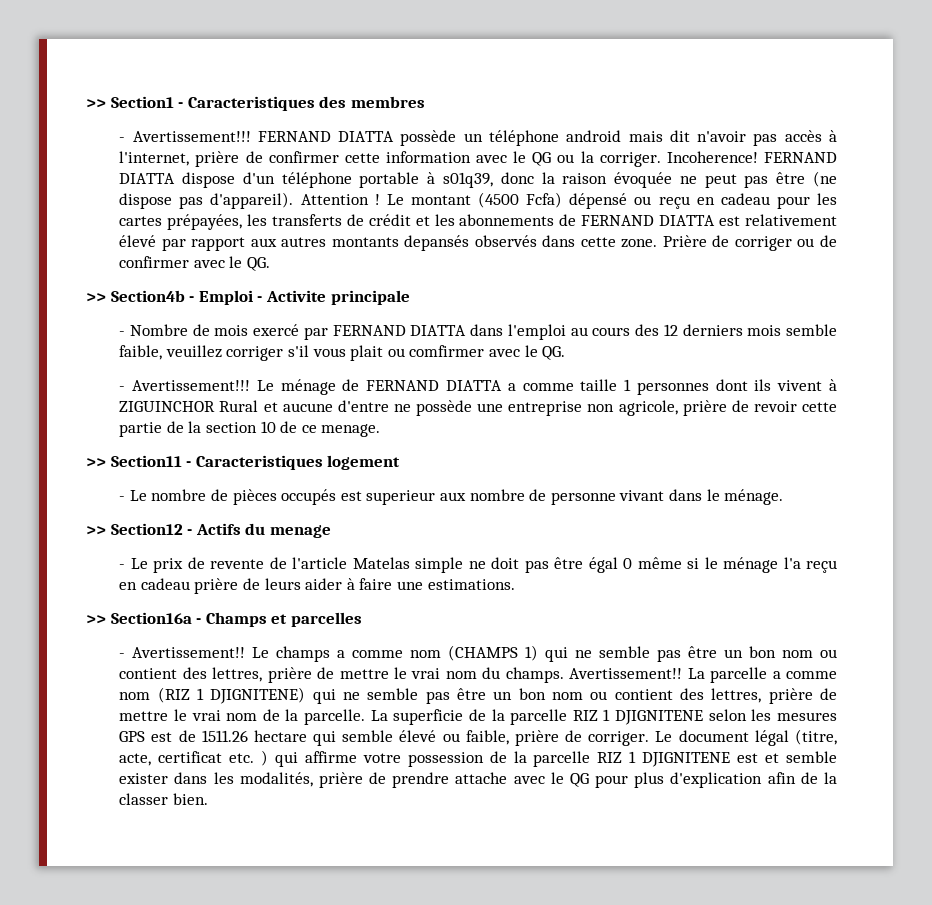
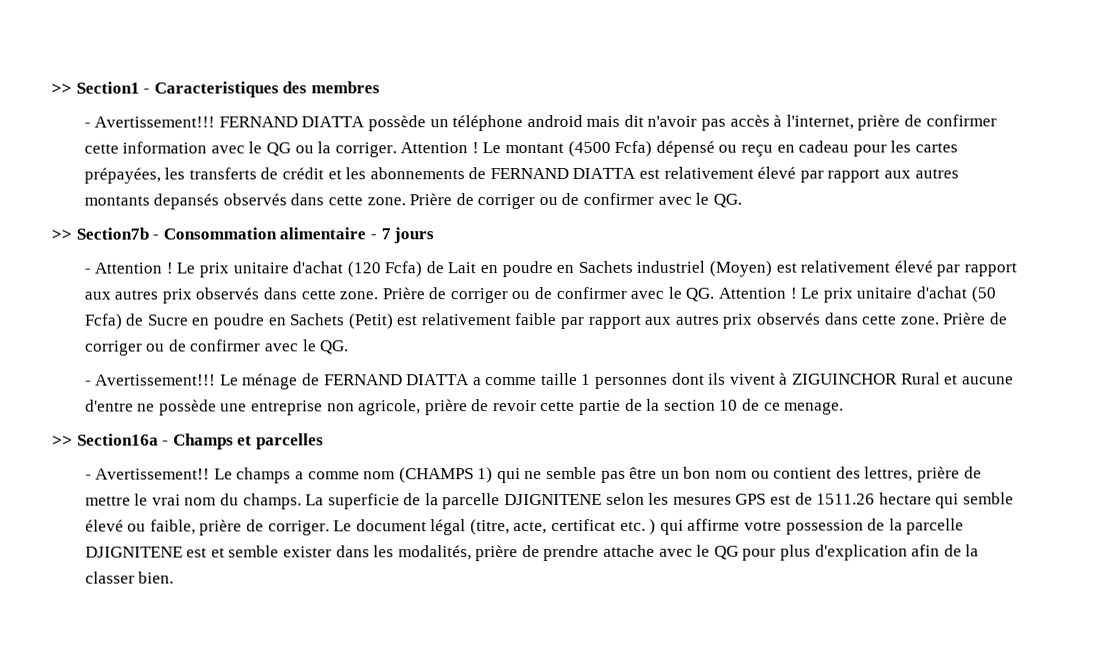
- Incoherence! FERNAND DIATTA dispose d'un téléphone portable à s01q39, donc la raison évoquée ne peut pas être (ne dispose pas d'appareil).
- >> Section4b - Emploi - Activite principale
- - Nombre de mois exercé par FERNAND DIATTA dans l'emploi au cours des 12 derniers mois semble faible, veuillez corriger s'il vous plait ou comfirmer avec le QG.
+ >> Section7b - Consommation alimentaire - 7 jours
+ - Attention ! Le prix unitaire d'achat (120 Fcfa) de Lait en poudre en Sachets industriel (Moyen) est relativement élevé par rapport aux autres prix observés dans cette zone. Prière de corriger ou de confirmer avec le QG. Attention ! Le prix unitaire d'achat (50 Fcfa) de Sucre en poudre en Sachets (Petit) est relativement faible par rapport aux autres prix observés dans cette zone. Prière de corriger ou de confirmer avec le QG.
- >> Section11 - Caracteristiques logement
- - Le nombre de pièces occupés est superieur aux nombre de personne vivant dans le ménage.
- >> Section12 - Actifs du menage
- - Le prix de revente de l'article Matelas simple ne doit pas être égal 0 même si le ménage l'a reçu en cadeau prière de leurs aider à faire une estimations.
- Avertissement!! La parcelle a comme nom (RIZ 1 DJIGNITENE) qui ne semble pas être un bon nom ou contient des lettres, prière de mettre le vrai nom de la parcelle.
- La superficie de la parcelle RIZ 1 DJIGNITENE selon les mesures GPS est de 1511.26 hectare qui semble élevé ou faible, prière de corriger.
+ La superficie de la parcelle DJIGNITENE selon les mesures GPS est de 1511.26 hectare qui semble élevé ou faible, prière de corriger.
- Le document légal (titre, acte, certificat etc. ) qui affirme votre possession de la parcelle RIZ 1 DJIGNITENE est et semble exister dans les modalités, prière de prendre attache avec le QG pour plus d'explication afin de la classer bien.
+ Le document légal (titre, acte, certificat etc. ) qui affirme votre possession de la parcelle DJIGNITENE est et semble exister dans les modalités, prière de prendre attache avec le QG pour plus d'explication afin de la classer bien.

